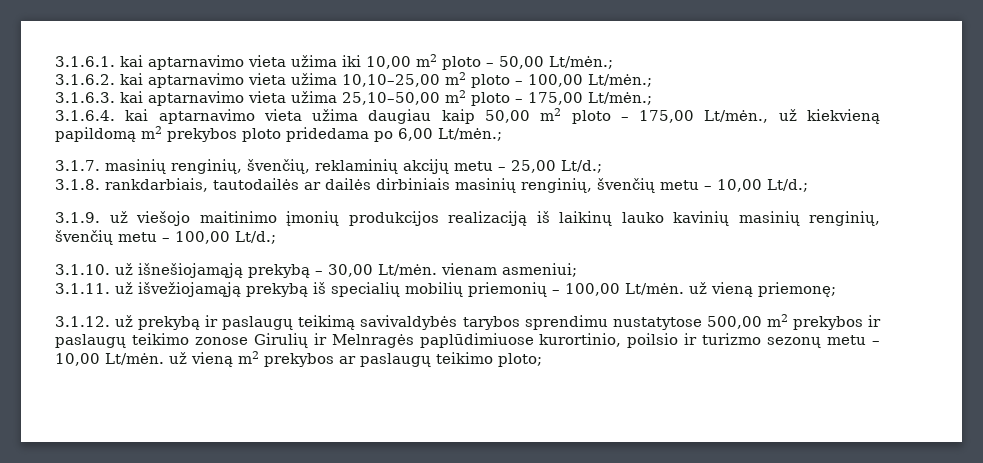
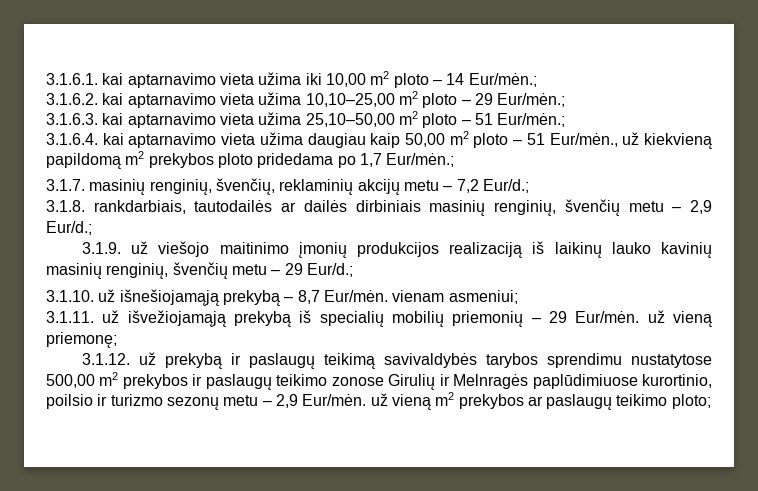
- 3.1.6.1. kai aptarnavimo vieta užima iki 10,00 m2 ploto – 50,00 Lt/mėn.;
+ 3.1.6.1. kai aptarnavimo vieta užima iki 10,00 m2 ploto – 14 Eur/mėn.;
- 3.1.6.2. kai aptarnavimo vieta užima 10,10–25,00 m2 ploto – 100,00 Lt/mėn.;
+ 3.1.6.2. kai aptarnavimo vieta užima 10,10–25,00 m2 ploto – 29 Eur/mėn.;
- 3.1.6.3. kai aptarnavimo vieta užima 25,10–50,00 m2 ploto – 175,00 Lt/mėn.;
+ 3.1.6.3. kai aptarnavimo vieta užima 25,10–50,00 m2 ploto – 51 Eur/mėn.;
- 3.1.6.4. kai aptarnavimo vieta užima daugiau kaip 50,00 m2 ploto – 175,00 Lt/mėn., už kiekvieną papildomą m2 prekybos ploto pridedama po 6,00 Lt/mėn.;
+ 3.1.6.4. kai aptarnavimo vieta užima daugiau kaip 50,00 m2 ploto – 51 Eur/mėn., už kiekvieną papildomą m2 prekybos ploto pridedama po 1,7 Eur/mėn.;
- 3.1.7. masinių renginių, švenčių, reklaminių akcijų metu – 25,00 Lt/d.;
+ 3.1.7. masinių renginių, švenčių, reklaminių akcijų metu – 7,2 Eur/d.;
- 3.1.8. rankdarbiais, tautodailės ar dailės dirbiniais masinių renginių, švenčių metu – 10,00 Lt/d.;
+ 3.1.8. rankdarbiais, tautodailės ar dailės dirbiniais masinių renginių, švenčių metu – 2,9 Eur/d.;
- 3.1.9. už viešojo maitinimo įmonių produkcijos realizaciją iš laikinų lauko kavinių masinių renginių, švenčių metu – 100,00 Lt/d.;
+ 3.1.9. už viešojo maitinimo įmonių produkcijos realizaciją iš laikinų lauko kavinių masinių renginių, švenčių metu – 29 Eur/d.;
- 3.1.10. už išnešiojamąją prekybą – 30,00 Lt/mėn. vienam asmeniui;
+ 3.1.10. už išnešiojamąją prekybą – 8,7 Eur/mėn. vienam asmeniui;
- 3.1.11. už išvežiojamąją prekybą iš specialių mobilių priemonių – 100,00 Lt/mėn. už vieną priemonę;
+ 3.1.11. už išvežiojamąją prekybą iš specialių mobilių priemonių – 29 Eur/mėn. už vieną priemonę;
- 3.1.12. už prekybą ir paslaugų teikimą savivaldybės tarybos sprendimu nustatytose 500,00 m2 prekybos ir paslaugų teikimo zonose Girulių ir Melnragės paplūdimiuose kurortinio, poilsio ir turizmo sezonų metu – 10,00 Lt/mėn. už vieną m2 prekybos ar paslaugų teikimo ploto;
+ 3.1.12. už prekybą ir paslaugų teikimą savivaldybės tarybos sprendimu nustatytose 500,00 m2 prekybos ir paslaugų teikimo zonose Girulių ir Melnragės paplūdimiuose kurortinio, poilsio ir turizmo sezonų metu – 2,9 Eur/mėn. už vieną m2 prekybos ar paslaugų teikimo ploto;

